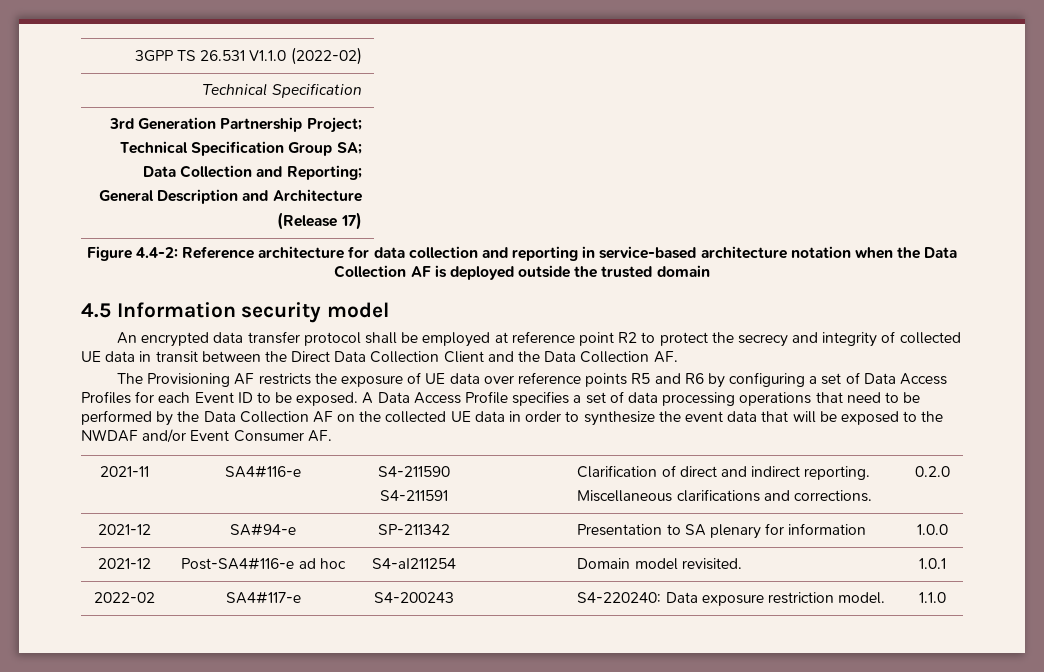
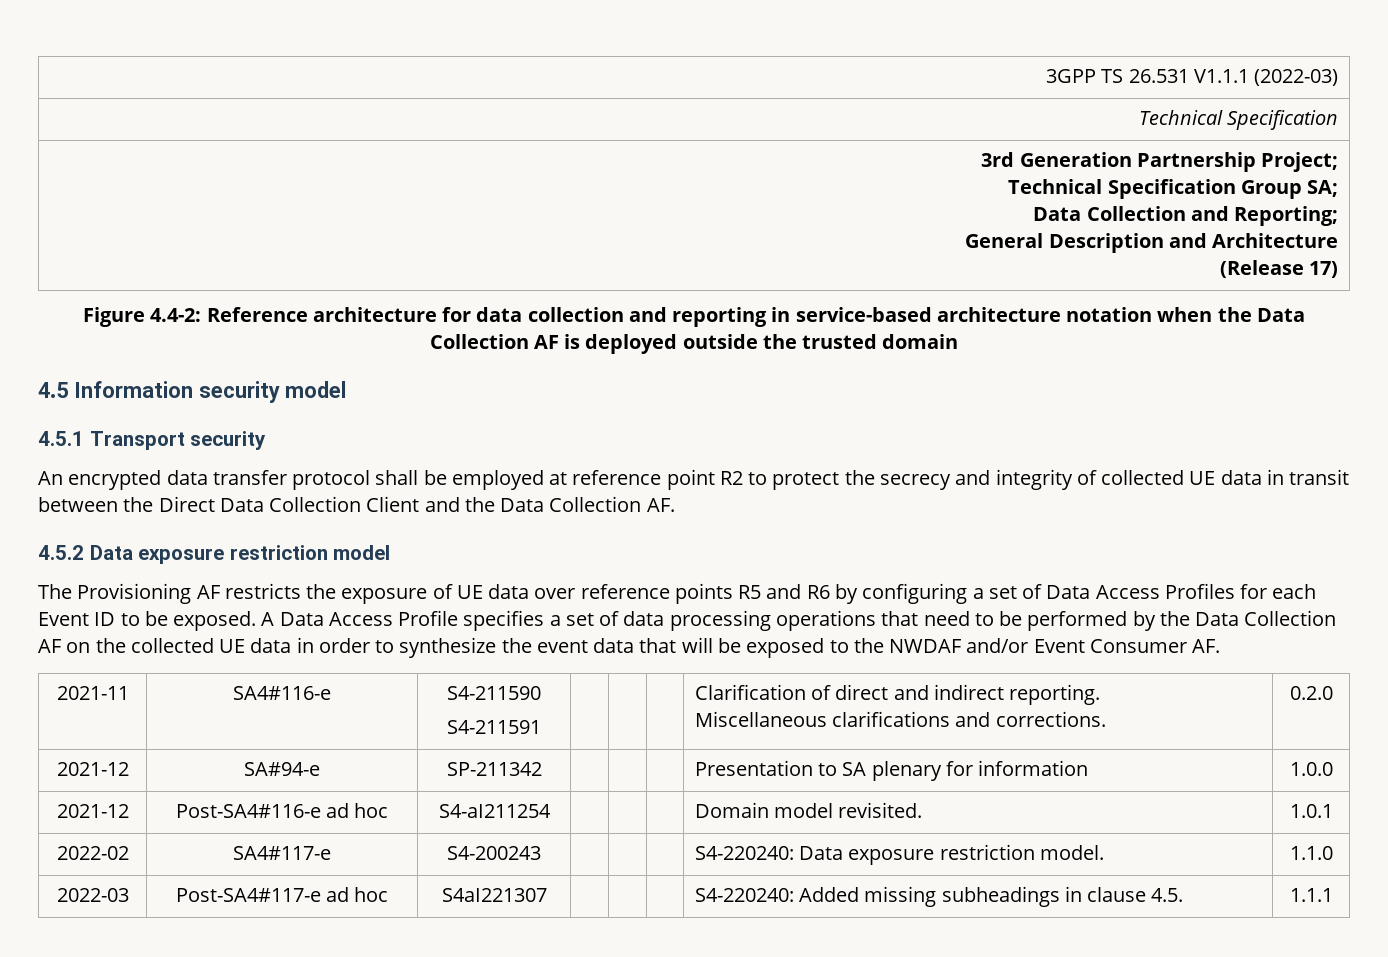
- 3GPP TS 26.531 V1.1.0 (2022-02)
+ 3GPP TS 26.531 V1.1.1 (2022-03)
+ 4.5.1 Transport security
+ 4.5.2 Data exposure restriction model
+ 2022-03 | Post-SA4#117-e ad hoc | S4aI221307 | | | | S4-220240: Added missing subheadings in clause 4.5. | 1.1.1

